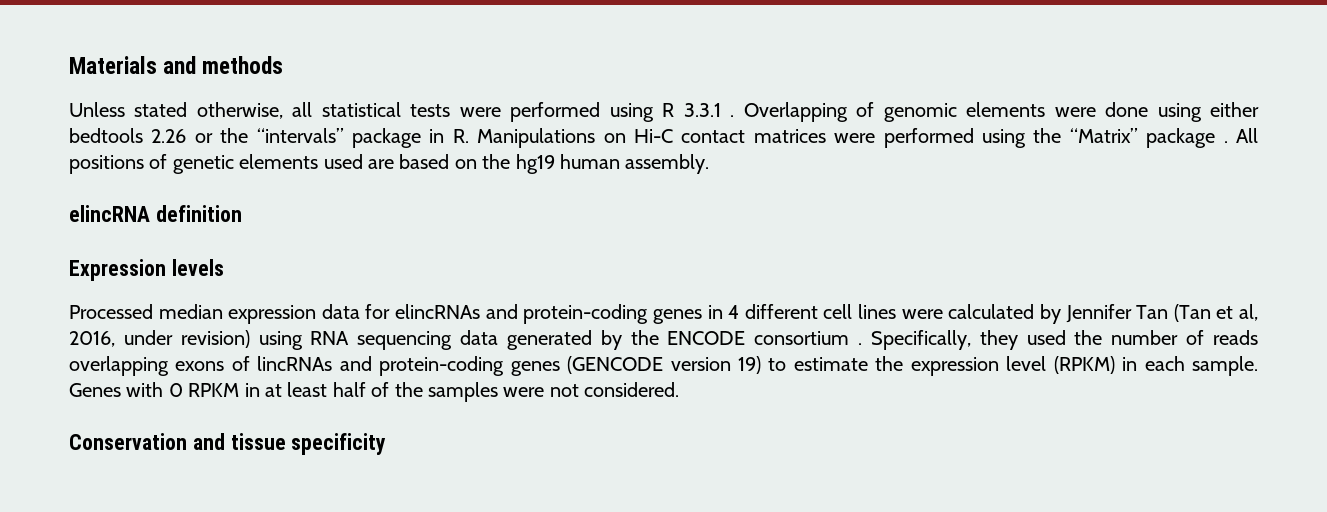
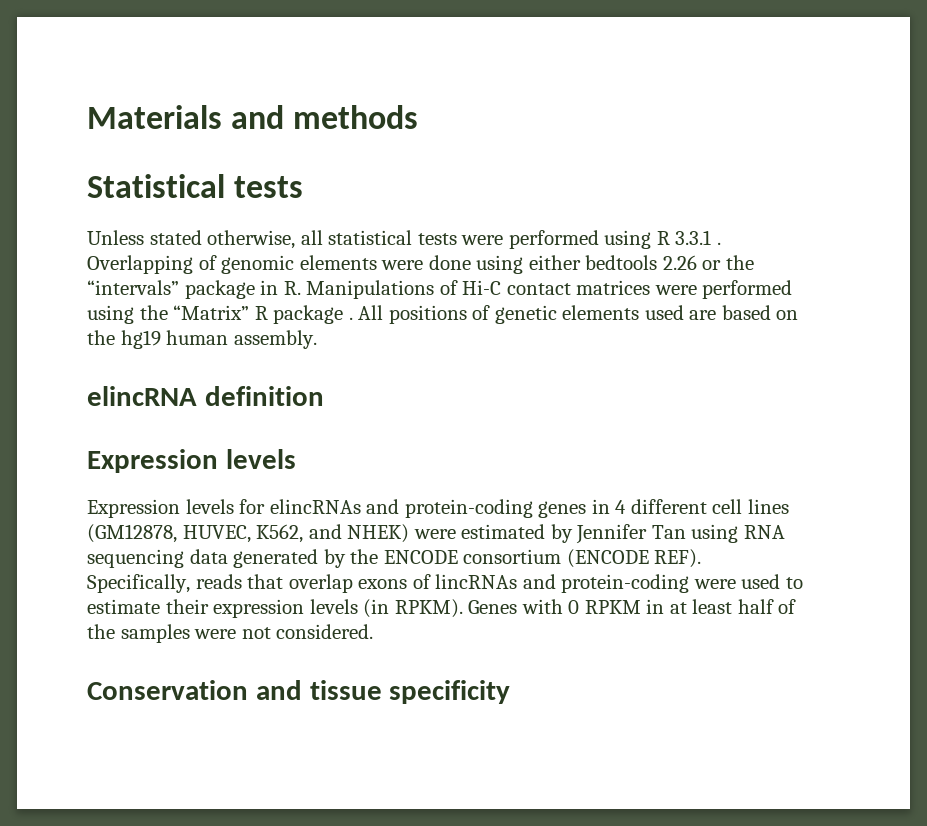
+ Statistical tests
- Overlapping of genomic elements were done using either bedtools 2.26 or the “intervals” package in R. Manipulations on Hi-C contact matrices were performed using the “Matrix” package .
+ Overlapping of genomic elements were done using either bedtools 2.26 or the “intervals” package in R. Manipulations of Hi-C contact matrices were performed using the “Matrix” R package .
- Processed median expression data for elincRNAs and protein-coding genes in 4 different cell lines were calculated by Jennifer Tan (Tan et al, 2016, under revision) using RNA sequencing data generated by the ENCODE consortium . Specifically, they used the number of reads overlapping exons of lincRNAs and protein-coding genes (GENCODE version 19) to estimate the expression level (RPKM) in each sample.
+ Expression levels for elincRNAs and protein-coding genes in 4 different cell lines (GM12878, HUVEC, K562, and NHEK) were estimated by Jennifer Tan using RNA sequencing data generated by the ENCODE consortium (ENCODE REF). Specifically, reads that overlap exons of lincRNAs and protein-coding were used to estimate their expression levels (in RPKM).

